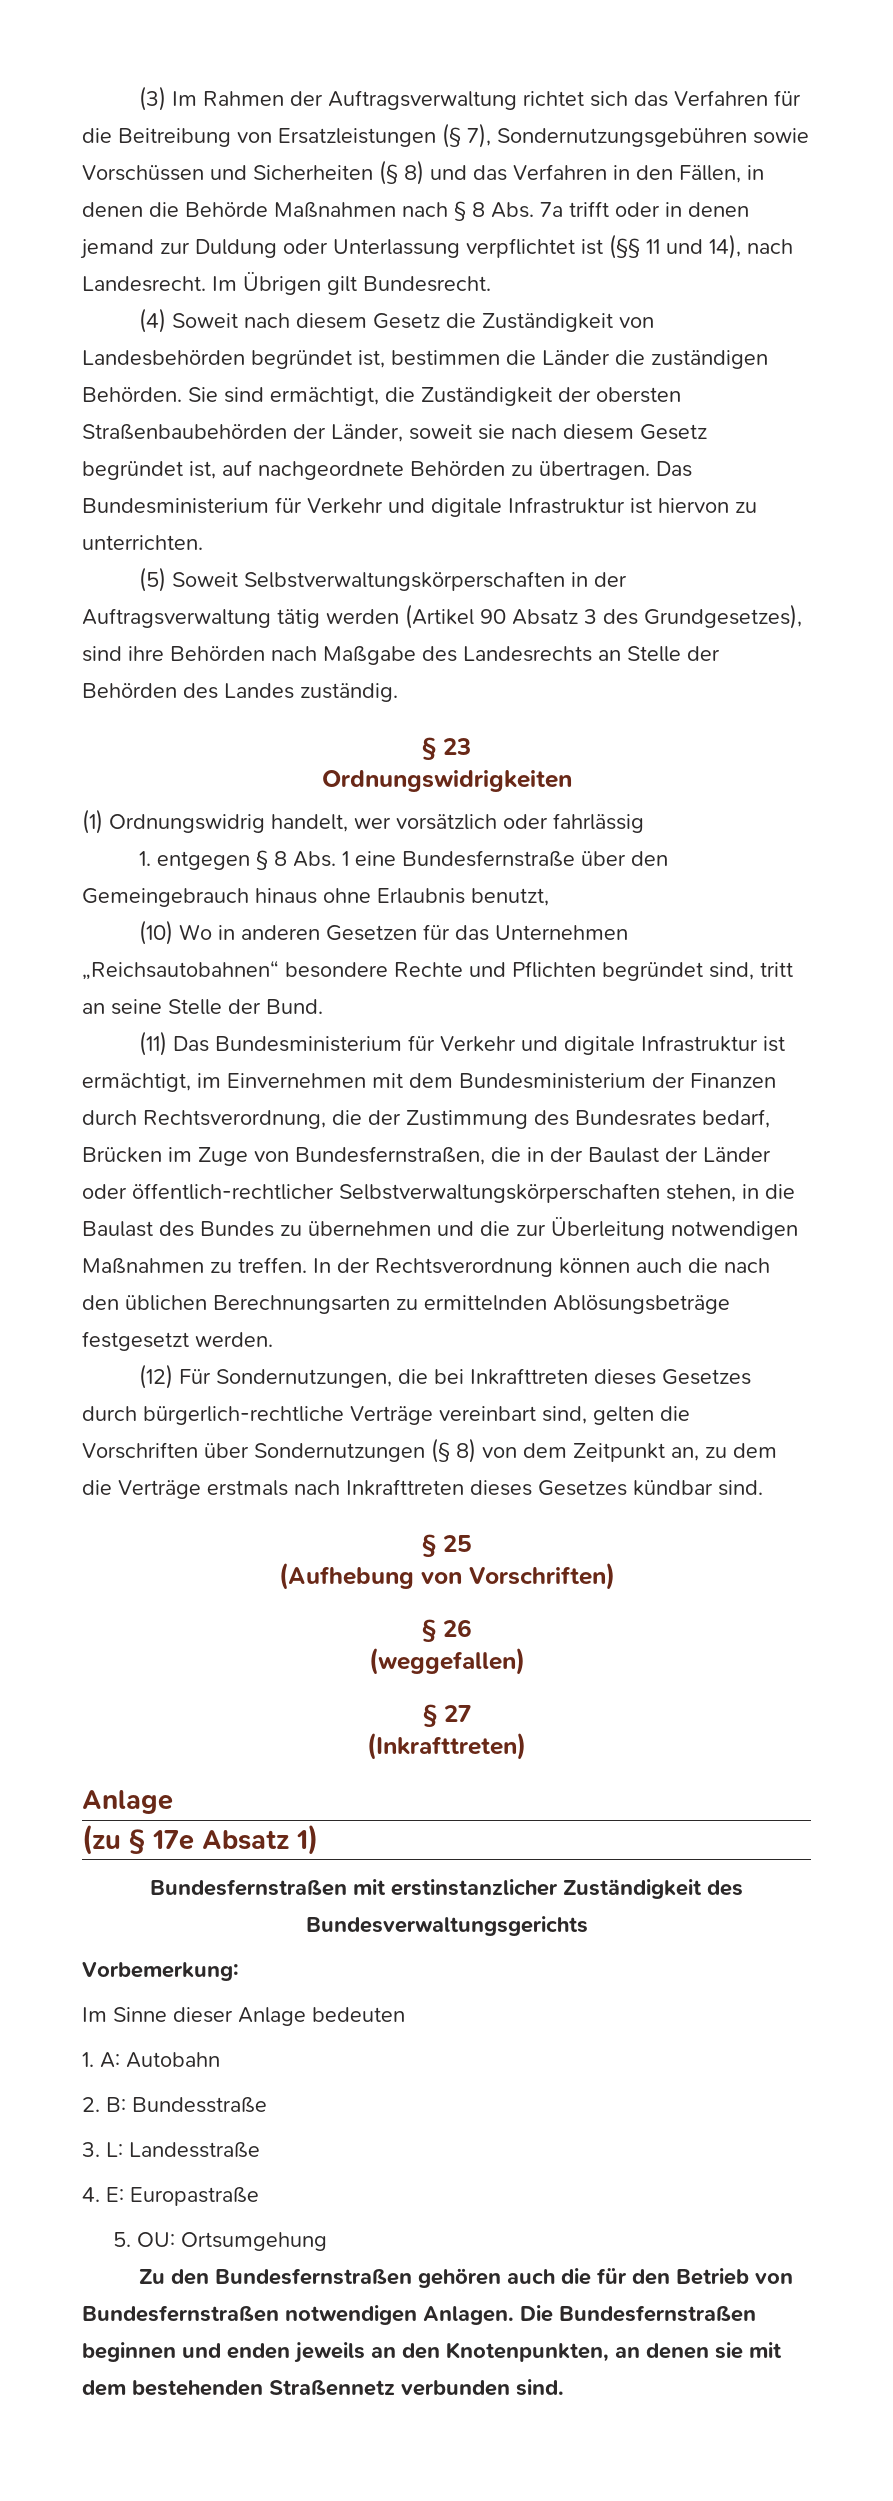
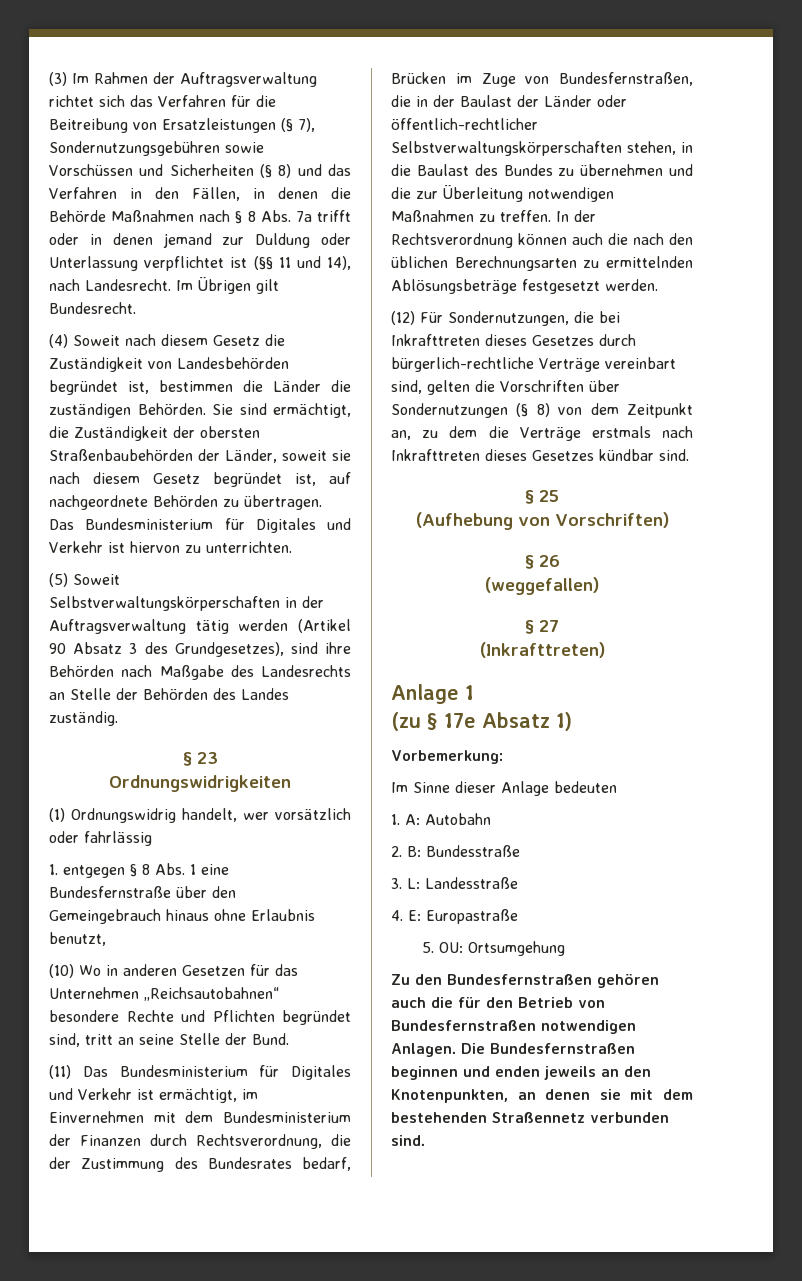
- Das Bundesministerium für Verkehr und digitale Infrastruktur ist hiervon zu unterrichten.
+ Das Bundesministerium für Digitales und Verkehr ist hiervon zu unterrichten.
- (11) Das Bundesministerium für Verkehr und digitale Infrastruktur ist ermächtigt, im Einvernehmen mit dem Bundesministerium der Finanzen durch Rechtsverordnung, die der Zustimmung des Bundesrates bedarf, Brücken im Zuge von Bundesfernstraßen, die in der Baulast der Länder oder öffentlich-rechtlicher Selbstverwaltungskörperschaften stehen, in die Baulast des Bundes zu übernehmen und die zur Überleitung notwendigen Maßnahmen zu treffen.
+ (11) Das Bundesministerium für Digitales und Verkehr ist ermächtigt, im Einvernehmen mit dem Bundesministerium der Finanzen durch Rechtsverordnung, die der Zustimmung des Bundesrates bedarf, Brücken im Zuge von Bundesfernstraßen, die in der Baulast der Länder oder öffentlich-rechtlicher Selbstverwaltungskörperschaften stehen, in die Baulast des Bundes zu übernehmen und die zur Überleitung notwendigen Maßnahmen zu treffen.
  (Inkrafttreten)
- Anlage
+ Anlage 1
- Bundesfernstraßen mit erstinstanzlicher Zuständigkeit des Bundesverwaltungsgerichts

